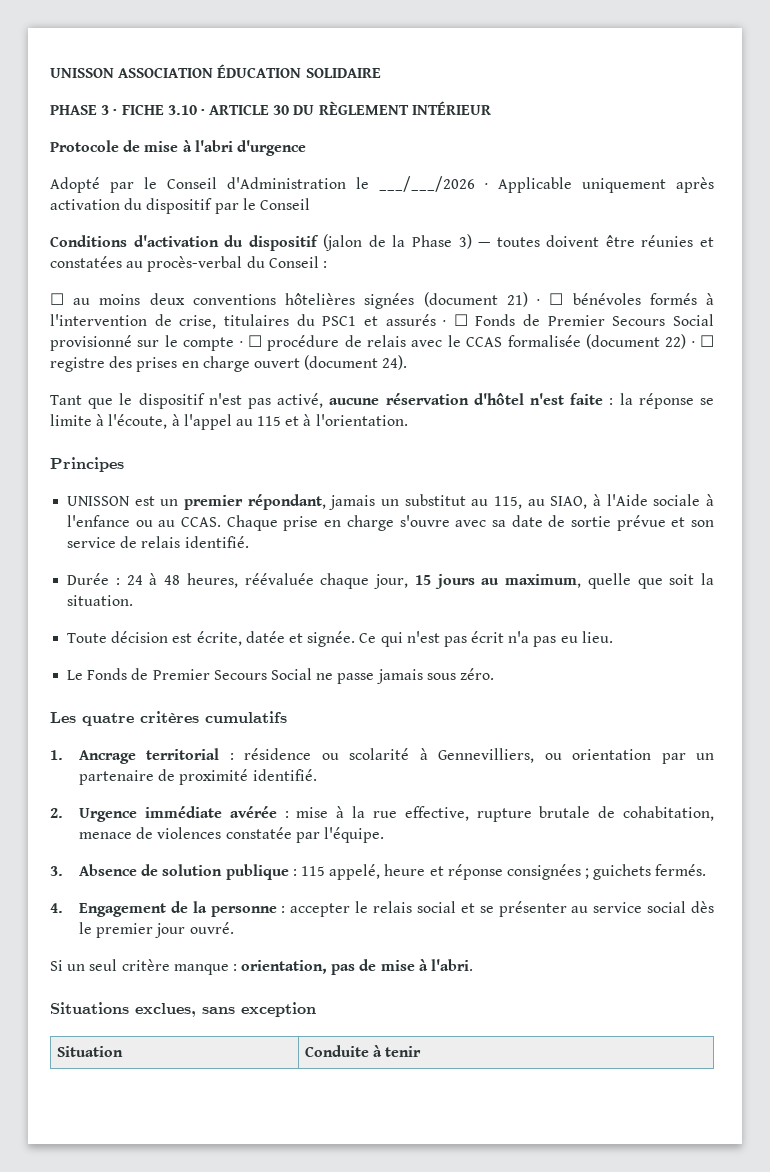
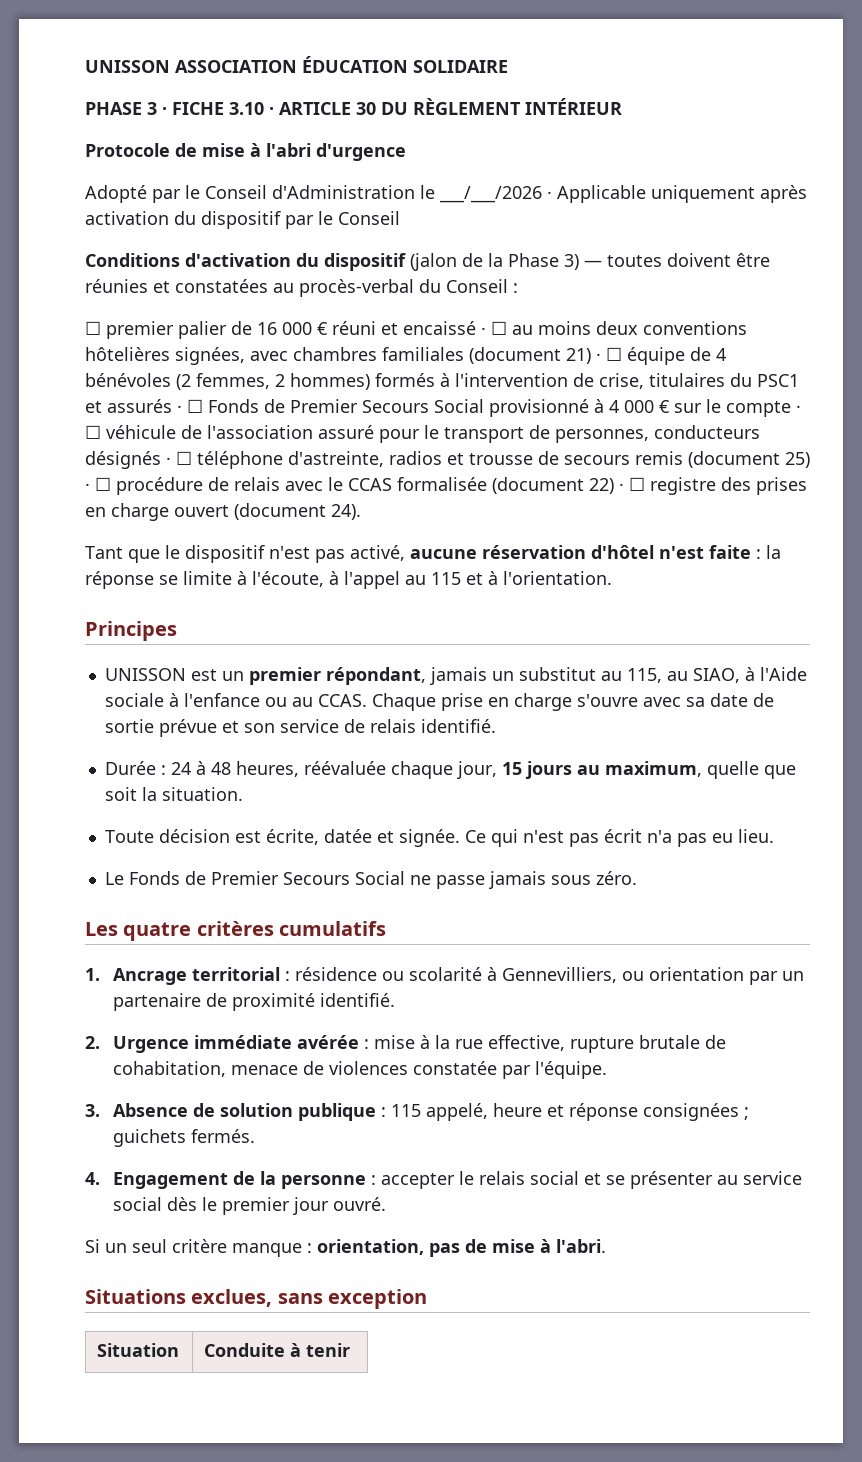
- ☐ au moins deux conventions hôtelières signées (document 21) · ☐ bénévoles formés à l'intervention de crise, titulaires du PSC1 et assurés · ☐ Fonds de Premier Secours Social provisionné sur le compte · ☐ procédure de relais avec le CCAS formalisée (document 22) · ☐ registre des prises en charge ouvert (document 24).
+ ☐ premier palier de 16 000 € réuni et encaissé · ☐ au moins deux conventions hôtelières signées, avec chambres familiales (document 21) · ☐ équipe de 4 bénévoles (2 femmes, 2 hommes) formés à l'intervention de crise, titulaires du PSC1 et assurés · ☐ Fonds de Premier Secours Social provisionné à 4 000 € sur le compte · ☐ véhicule de l'association assuré pour le transport de personnes, conducteurs désignés · ☐ téléphone d'astreinte, radios et trousse de secours remis (document 25) · ☐ procédure de relais avec le CCAS formalisée (document 22) · ☐ registre des prises en charge ouvert (document 24).

